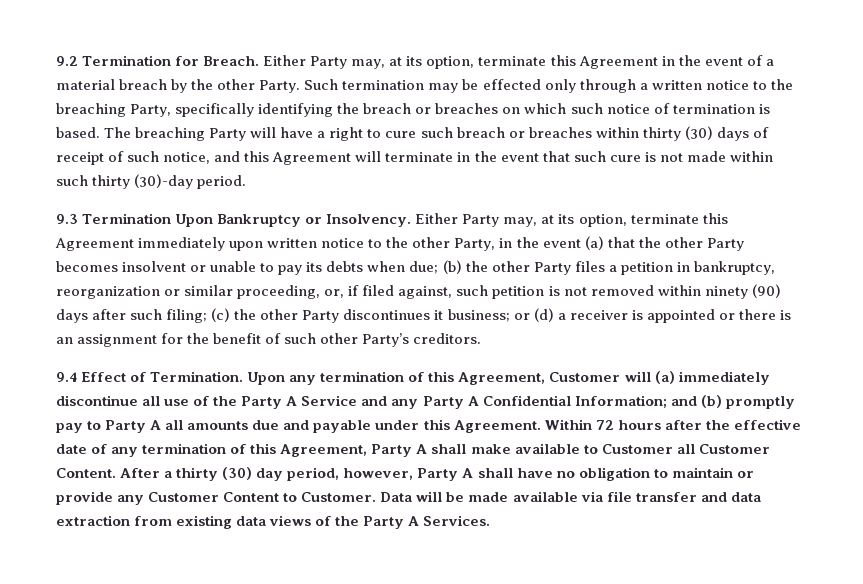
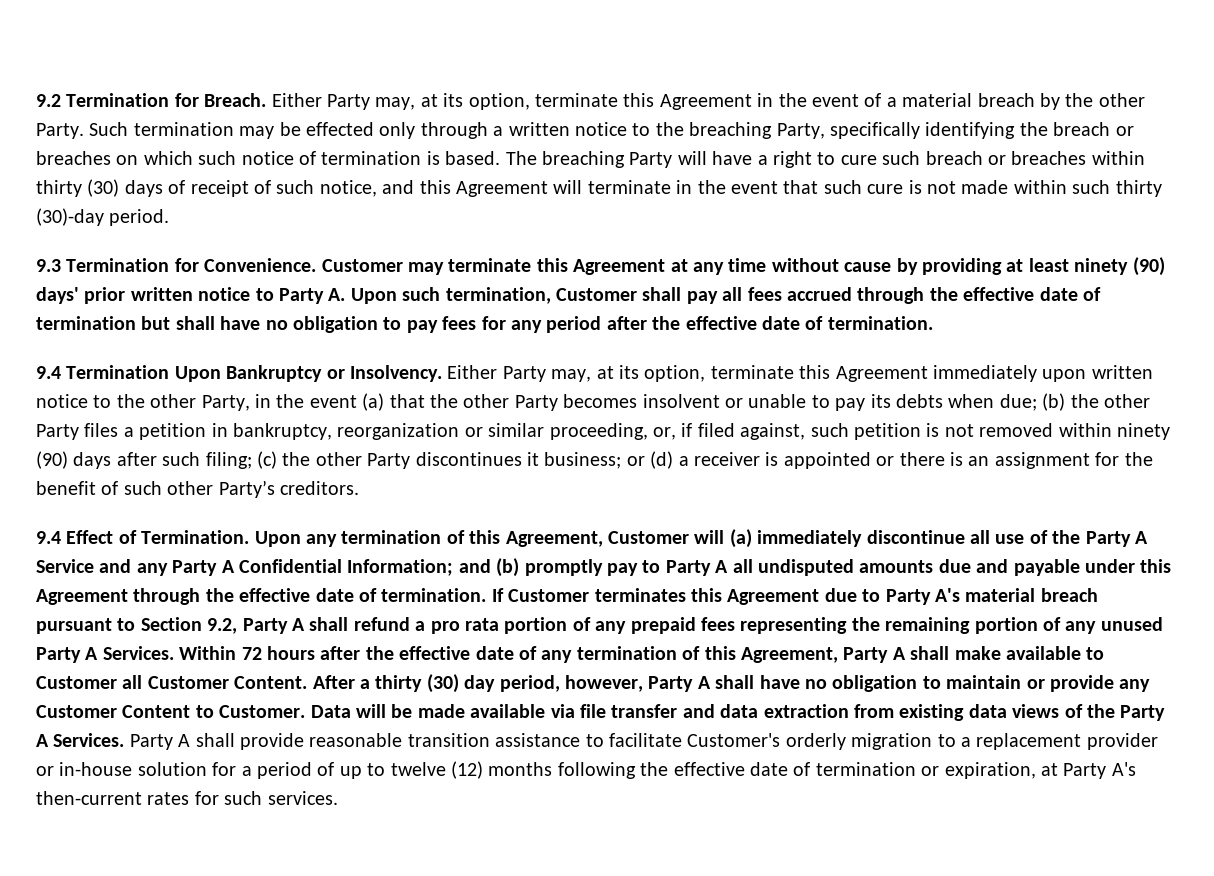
- 9.3 Termination Upon Bankruptcy or Insolvency.
+ 9.3 Termination for Convenience. Customer may terminate this Agreement at any time without cause by providing at least ninety (90) days' prior written notice to Party A. Upon such termination, Customer shall pay all fees accrued through the effective date of termination but shall have no obligation to pay fees for any period after the effective date of termination.
+ 9.4 Termination Upon Bankruptcy or Insolvency.
- Upon any termination of this Agreement, Customer will (a) immediately discontinue all use of the Party A Service and any Party A Confidential Information; and (b) promptly pay to Party A all amounts due and payable under this Agreement.
+ Upon any termination of this Agreement, Customer will (a) immediately discontinue all use of the Party A Service and any Party A Confidential Information; and (b) promptly pay to Party A all undisputed amounts due and payable under this Agreement through the effective date of termination. If Customer terminates this Agreement due to Party A's material breach pursuant to Section 9.2, Party A shall refund a pro rata portion of any prepaid fees representing the remaining portion of any unused Party A Services.
+ Party A shall provide reasonable transition assistance to facilitate Customer's orderly migration to a replacement provider or in-house solution for a period of up to twelve (12) months following the effective date of termination or expiration, at Party A's then-current rates for such services.

